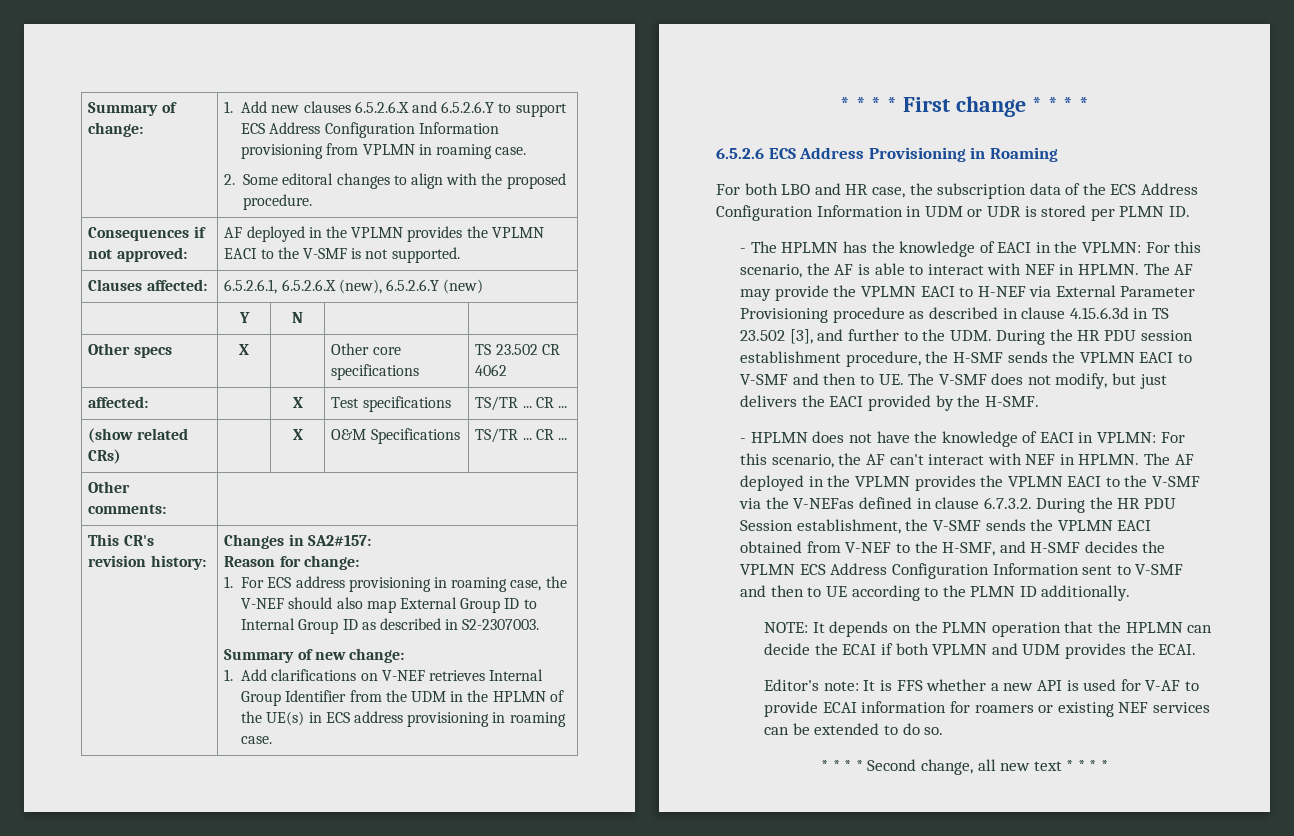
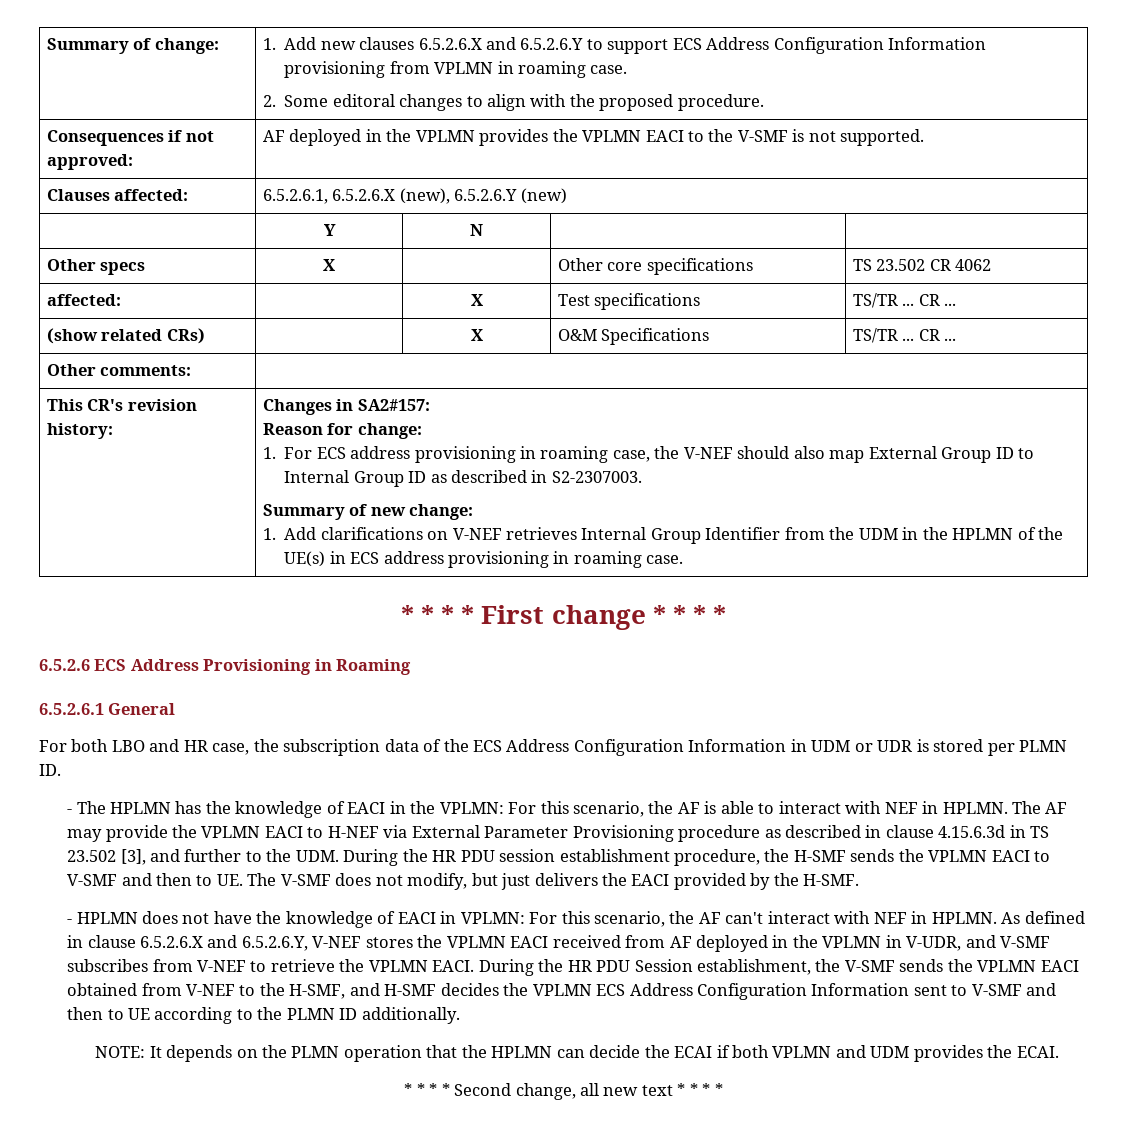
+ 6.5.2.6.1 General
- The AF deployed in the VPLMN provides the VPLMN EACI to the V-SMF via the V-NEFas defined in clause 6.7.3.2. During the HR PDU Session establishment, the V-SMF sends the VPLMN EACI obtained from V-NEF to the H-SMF, and H-SMF decides the VPLMN ECS Address Configuration Information sent to V-SMF and then to UE according to the PLMN ID additionally.
+ As defined in clause 6.5.2.6.X and 6.5.2.6.Y, V-NEF stores the VPLMN EACI received from AF deployed in the VPLMN in V-UDR, and V-SMF subscribes from V-NEF to retrieve the VPLMN EACI. During the HR PDU Session establishment, the V-SMF sends the VPLMN EACI obtained from V-NEF to the H-SMF, and H-SMF decides the VPLMN ECS Address Configuration Information sent to V-SMF and then to UE according to the PLMN ID additionally.
- Editor's note: It is FFS whether a new API is used for V-AF to provide ECAI information for roamers or existing NEF services can be extended to do so.

